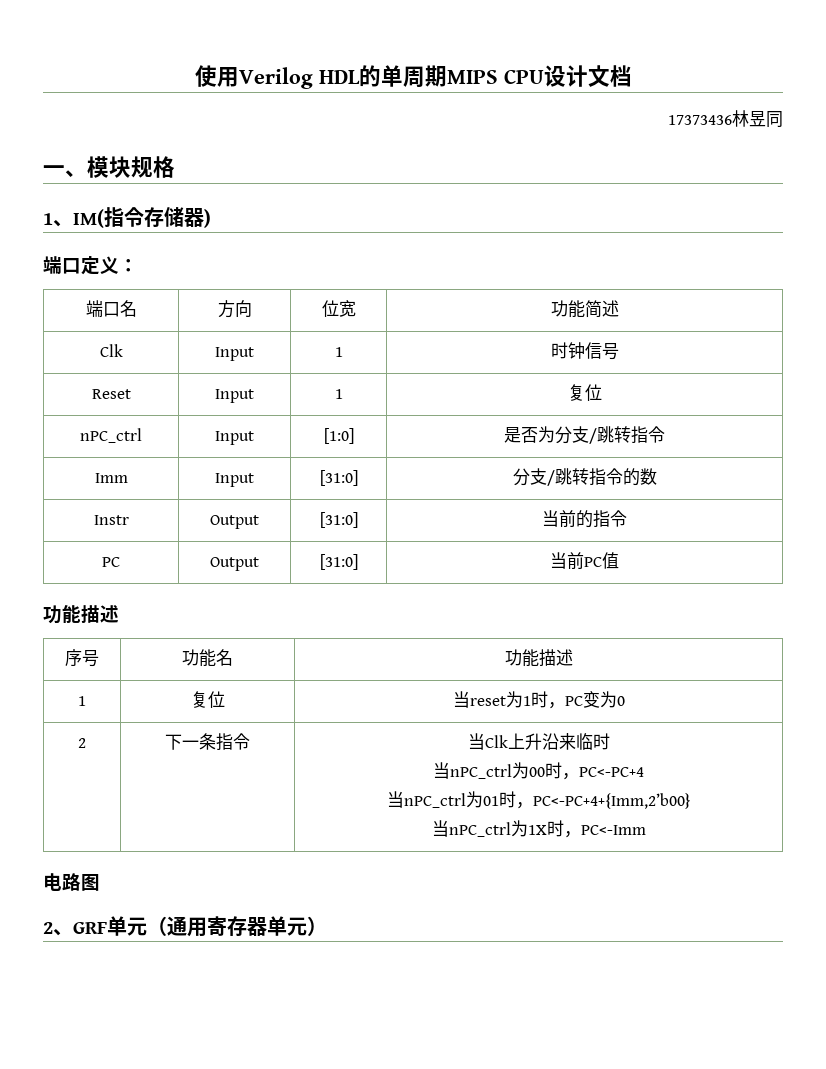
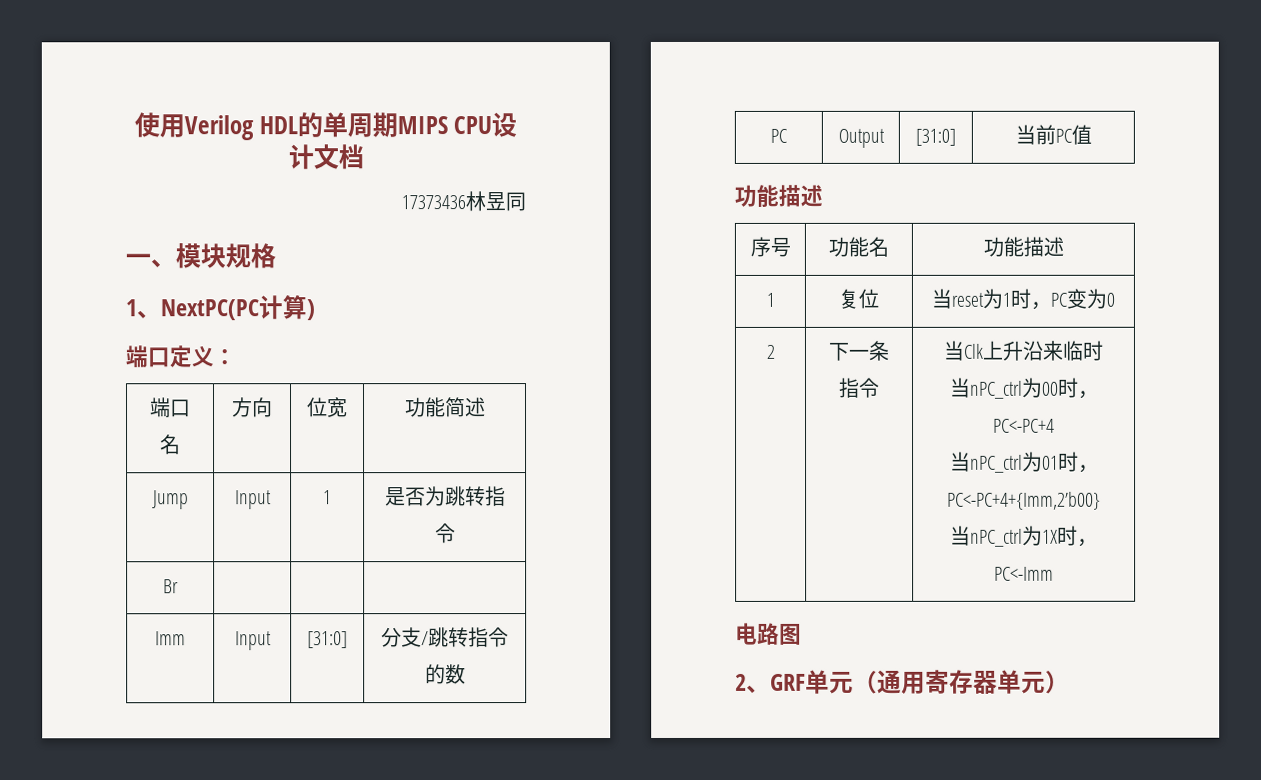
- 1、IM(指令存储器)
+ 1、NextPC(PC计算)
- Clk | Input | 1 | 时钟信号
- Reset | Input | 1 | 复位
- nPC_ctrl | Input | [1:0] | 是否为分支/跳转指令
+ Jump | Input | 1 | 是否为跳转指令
+ Br | | |
- Instr | Output | [31:0] | 当前的指令

